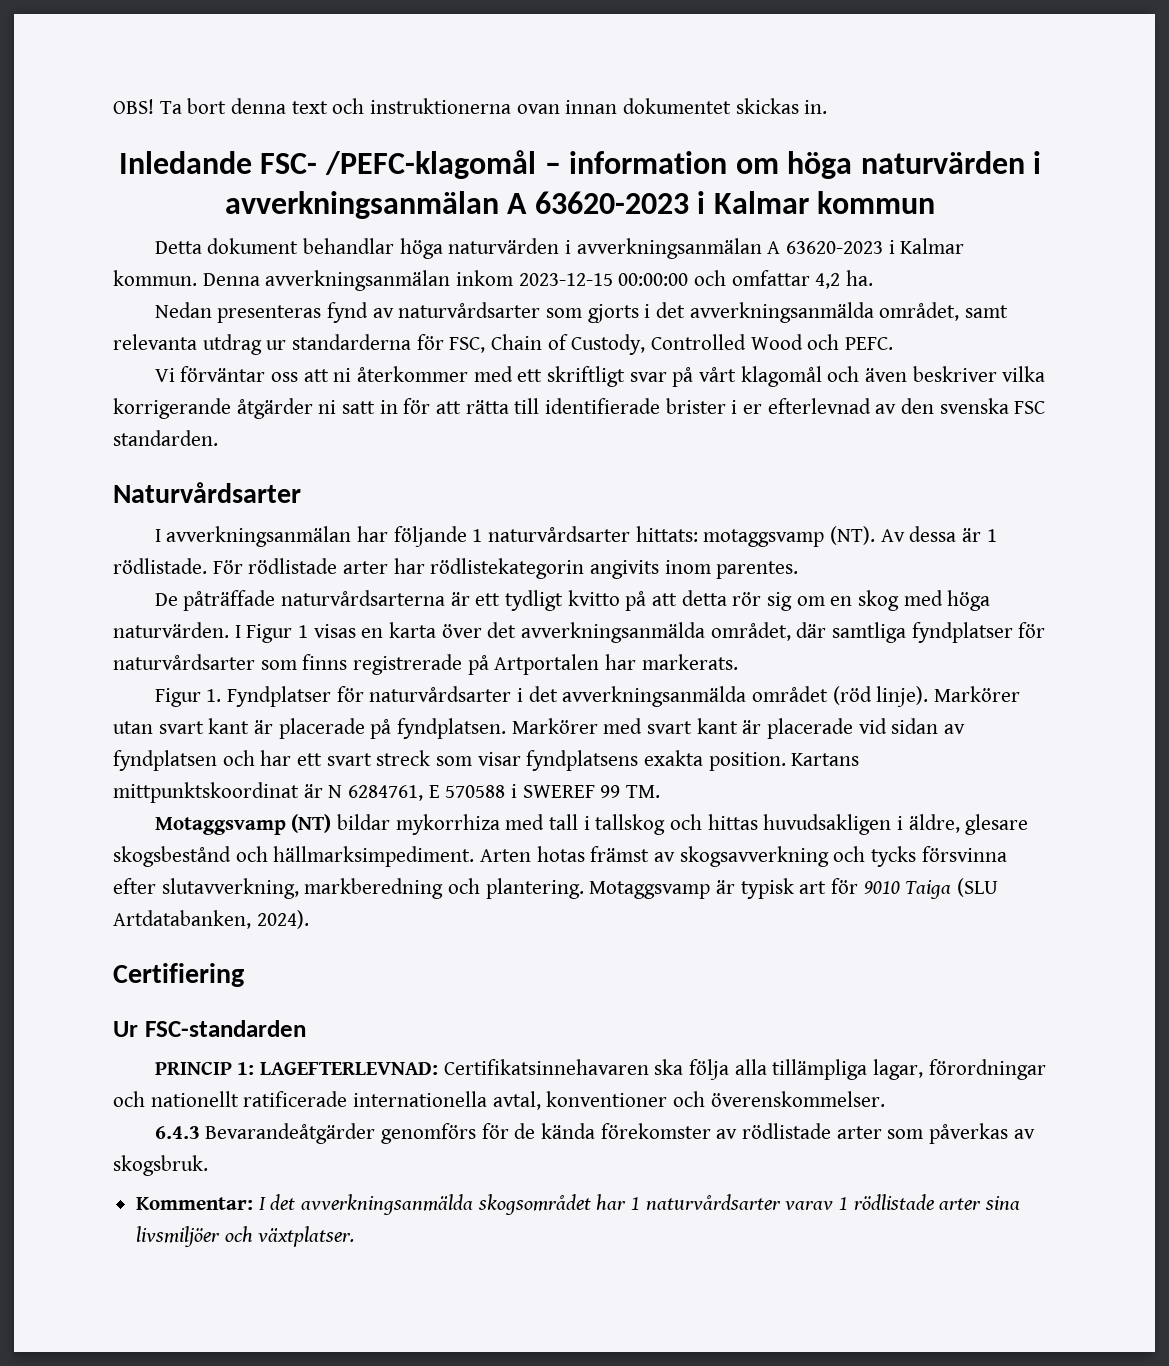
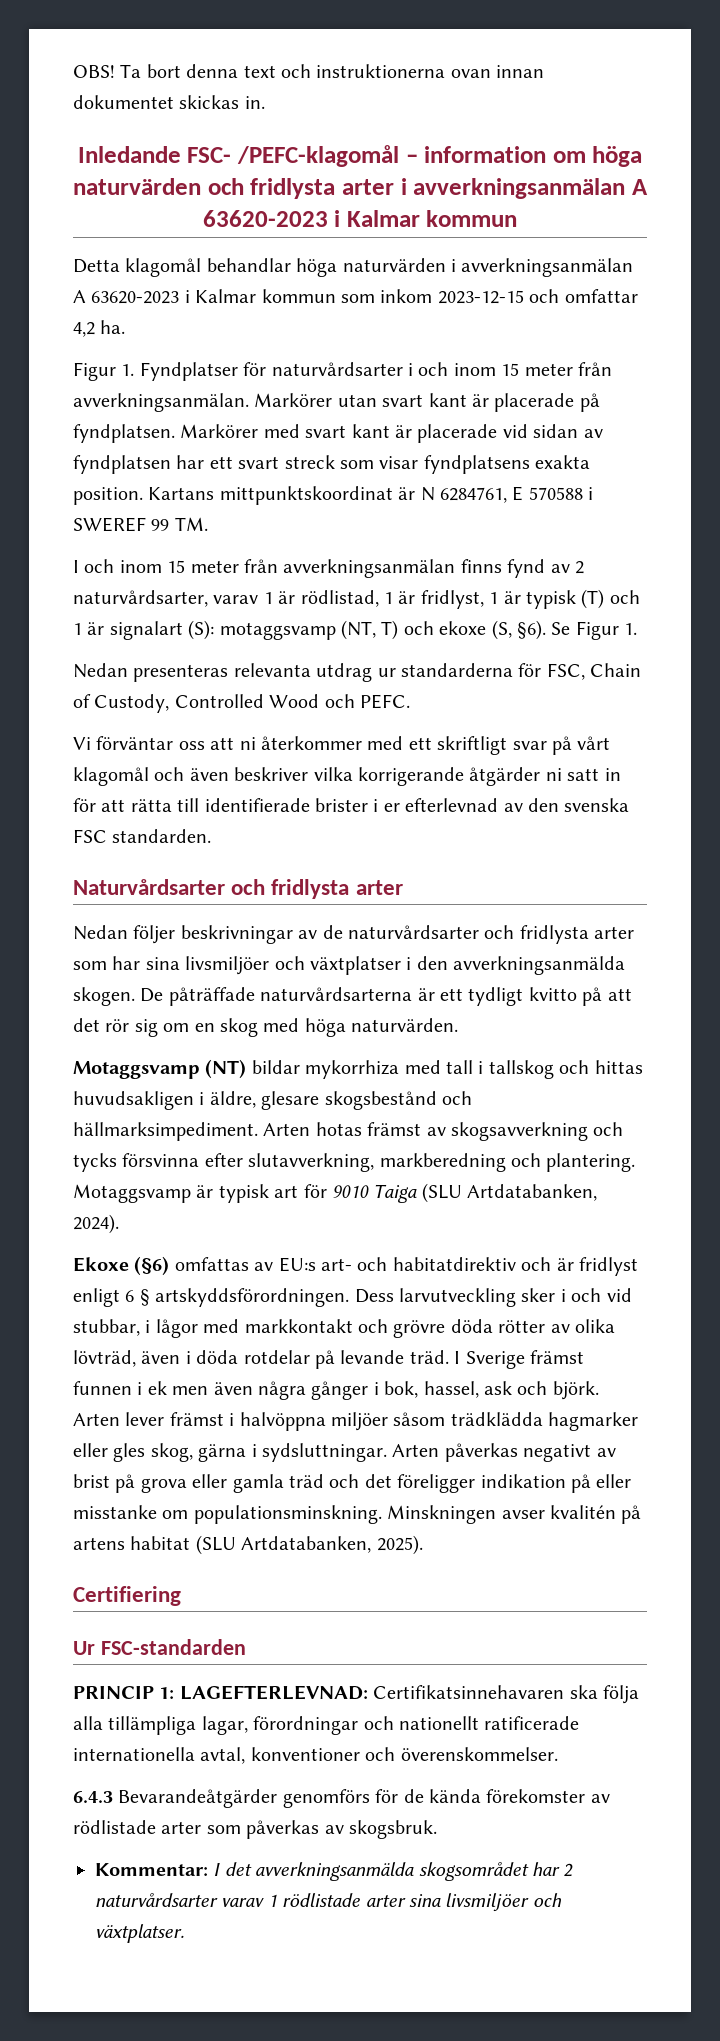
- Inledande FSC- /PEFC-klagomål – information om höga naturvärden i avverkningsanmälan A 63620-2023 i Kalmar kommun
+ Inledande FSC- /PEFC-klagomål – information om höga naturvärden och fridlysta arter i avverkningsanmälan A 63620-2023 i Kalmar kommun
- Detta dokument behandlar höga naturvärden i avverkningsanmälan A 63620-2023 i Kalmar kommun. Denna avverkningsanmälan inkom 2023-12-15 00:00:00 och omfattar 4,2 ha.
+ Detta klagomål behandlar höga naturvärden i avverkningsanmälan A 63620-2023 i Kalmar kommun som inkom 2023-12-15 och omfattar 4,2 ha.
- Nedan presenteras fynd av naturvårdsarter som gjorts i det avverkningsanmälda området, samt relevanta utdrag ur standarderna för FSC, Chain of Custody, Controlled Wood och PEFC.
+ Figur 1. Fyndplatser för naturvårdsarter i och inom 15 meter från avverkningsanmälan. Markörer utan svart kant är placerade på fyndplatsen. Markörer med svart kant är placerade vid sidan av fyndplatsen har ett svart streck som visar fyndplatsens exakta position. Kartans mittpunktskoordinat är N 6284761, E 570588 i SWEREF 99 TM.
+ I och inom 15 meter från avverkningsanmälan finns fynd av 2 naturvårdsarter, varav 1 är rödlistad, 1 är fridlyst, 1 är typisk (T) och 1 är signalart (S): motaggsvamp (NT, T) och ekoxe (S, §6). Se Figur 1.
+ Nedan presenteras relevanta utdrag ur standarderna för FSC, Chain of Custody, Controlled Wood och PEFC.
- Naturvårdsarter
- I avverkningsanmälan har följande 1 naturvårdsarter hittats: motaggsvamp (NT). Av dessa är 1 rödlistade. För rödlistade arter har rödlistekategorin angivits inom parentes.
- De påträffade naturvårdsarterna är ett tydligt kvitto på att detta rör sig om en skog med höga naturvärden. I Figur 1 visas en karta över det avverkningsanmälda området, där samtliga fyndplatser för naturvårdsarter som finns registrerade på Artportalen har markerats.
- Figur 1. Fyndplatser för naturvårdsarter i det avverkningsanmälda området (röd linje). Markörer utan svart kant är placerade på fyndplatsen. Markörer med svart kant är placerade vid sidan av fyndplatsen och har ett svart streck som visar fyndplatsens exakta position. Kartans mittpunktskoordinat är N 6284761, E 570588 i SWEREF 99 TM.
+ Naturvårdsarter och fridlysta arter
+ Nedan följer beskrivningar av de naturvårdsarter och fridlysta arter som har sina livsmiljöer och växtplatser i den avverkningsanmälda skogen. De påträffade naturvårdsarterna är ett tydligt kvitto på att det rör sig om en skog med höga naturvärden.
+ Ekoxe (§6) omfattas av EU:s art- och habitatdirektiv och är fridlyst enligt 6 § artskyddsförordningen. Dess larvutveckling sker i och vid stubbar, i lågor med markkontakt och grövre döda rötter av olika lövträd, även i döda rotdelar på levande träd. I Sverige främst funnen i ek men även några gånger i bok, hassel, ask och björk. Arten lever främst i halvöppna miljöer såsom trädklädda hagmarker eller gles skog, gärna i sydsluttningar. Arten påverkas negativt av brist på grova eller gamla träd och det föreligger indikation på eller misstanke om populationsminskning. Minskningen avser kvalitén på artens habitat (SLU Artdatabanken, 2025).
- Kommentar: I det avverkningsanmälda skogsområdet har 1 naturvårdsarter varav 1 rödlistade arter sina livsmiljöer och växtplatser.
+ Kommentar: I det avverkningsanmälda skogsområdet har 2 naturvårdsarter varav 1 rödlistade arter sina livsmiljöer och växtplatser.

